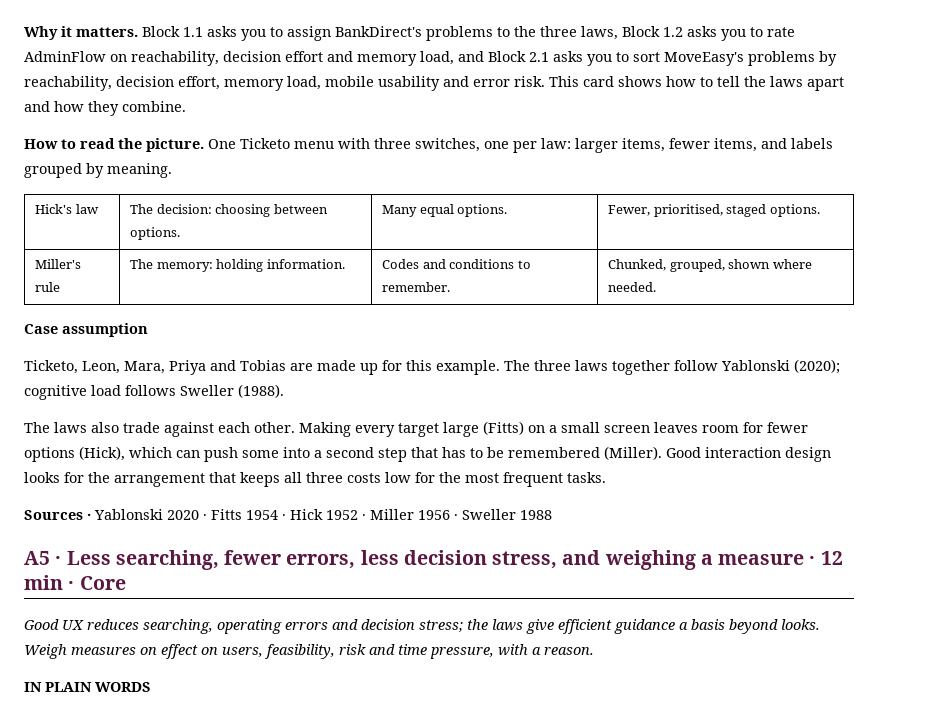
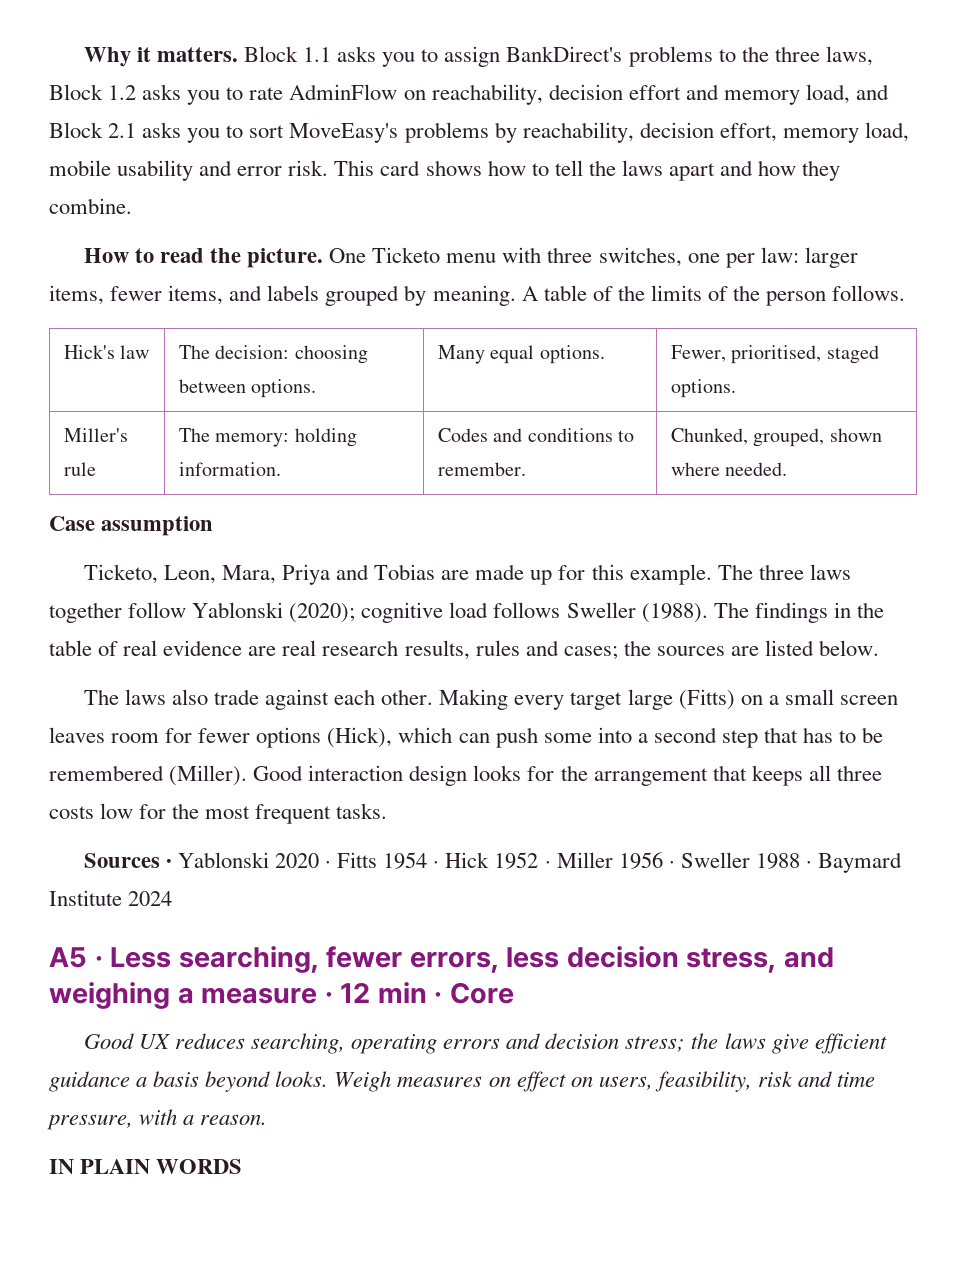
+ A table of the limits of the person follows.
+ The findings in the table of real evidence are real research results, rules and cases; the sources are listed below.
- Sources · Yablonski 2020 · Fitts 1954 · Hick 1952 · Miller 1956 · Sweller 1988
+ Sources · Yablonski 2020 · Fitts 1954 · Hick 1952 · Miller 1956 · Sweller 1988 · Baymard Institute 2024

